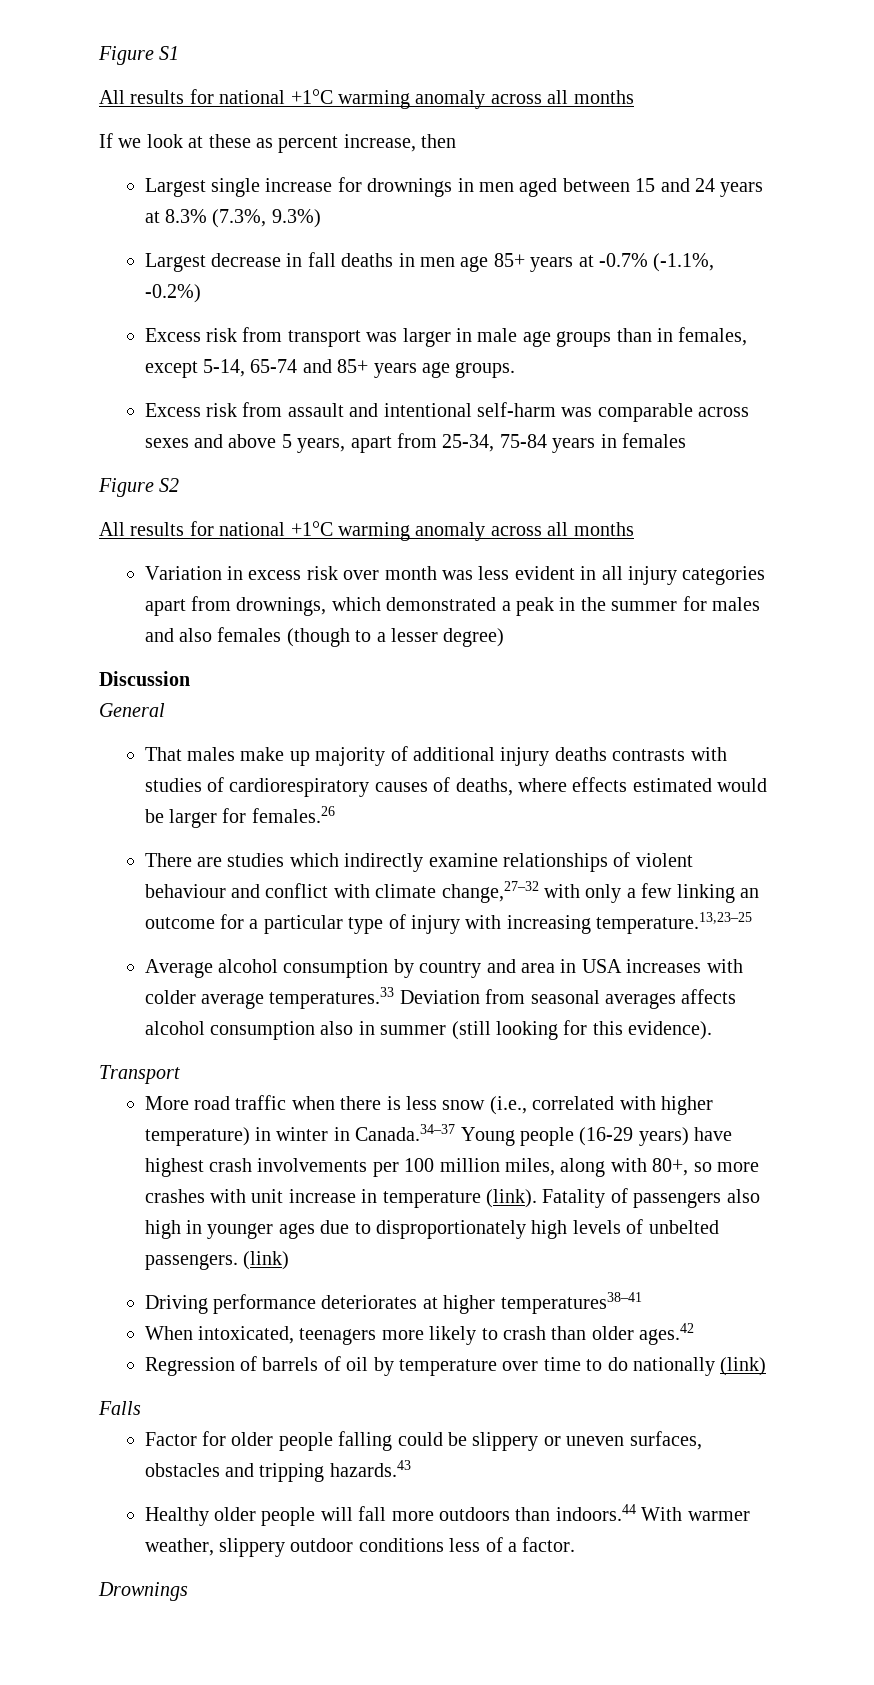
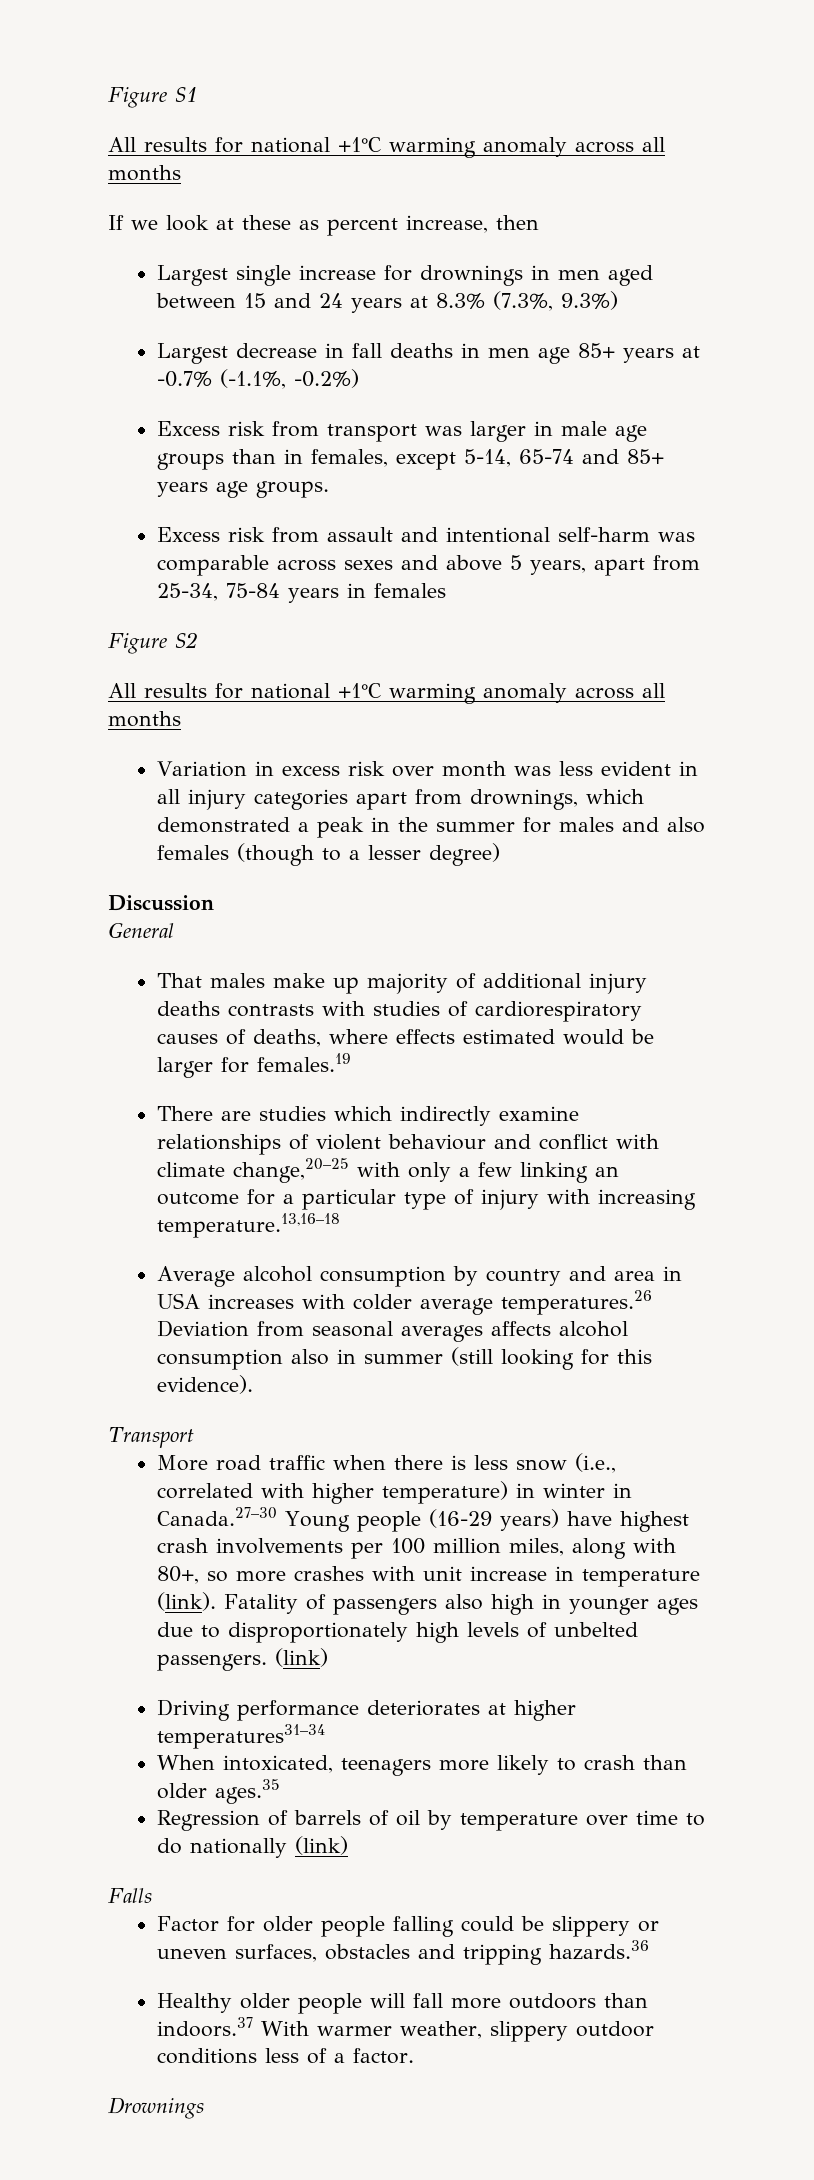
- That males make up majority of additional injury deaths contrasts with studies of cardiorespiratory causes of deaths, where effects estimated would be larger for females.26
+ That males make up majority of additional injury deaths contrasts with studies of cardiorespiratory causes of deaths, where effects estimated would be larger for females.19
- There are studies which indirectly examine relationships of violent behaviour and conflict with climate change,27–32 with only a few linking an outcome for a particular type of injury with increasing temperature.13,23–25
+ There are studies which indirectly examine relationships of violent behaviour and conflict with climate change,20–25 with only a few linking an outcome for a particular type of injury with increasing temperature.13,16–18
- Average alcohol consumption by country and area in USA increases with colder average temperatures.33 Deviation from seasonal averages affects alcohol consumption also in summer (still looking for this evidence).
+ Average alcohol consumption by country and area in USA increases with colder average temperatures.26 Deviation from seasonal averages affects alcohol consumption also in summer (still looking for this evidence).
- More road traffic when there is less snow (i.e., correlated with higher temperature) in winter in Canada.34–37 Young people (16-29 years) have highest crash involvements per 100 million miles, along with 80+, so more crashes with unit increase in temperature (link).
+ More road traffic when there is less snow (i.e., correlated with higher temperature) in winter in Canada.27–30 Young people (16-29 years) have highest crash involvements per 100 million miles, along with 80+, so more crashes with unit increase in temperature (link).
- Driving performance deteriorates at higher temperatures38–41
+ Driving performance deteriorates at higher temperatures31–34
- When intoxicated, teenagers more likely to crash than older ages.42
+ When intoxicated, teenagers more likely to crash than older ages.35
- Factor for older people falling could be slippery or uneven surfaces, obstacles and tripping hazards.43
+ Factor for older people falling could be slippery or uneven surfaces, obstacles and tripping hazards.36
- Healthy older people will fall more outdoors than indoors.44 With warmer weather, slippery outdoor conditions less of a factor.
+ Healthy older people will fall more outdoors than indoors.37 With warmer weather, slippery outdoor conditions less of a factor.

